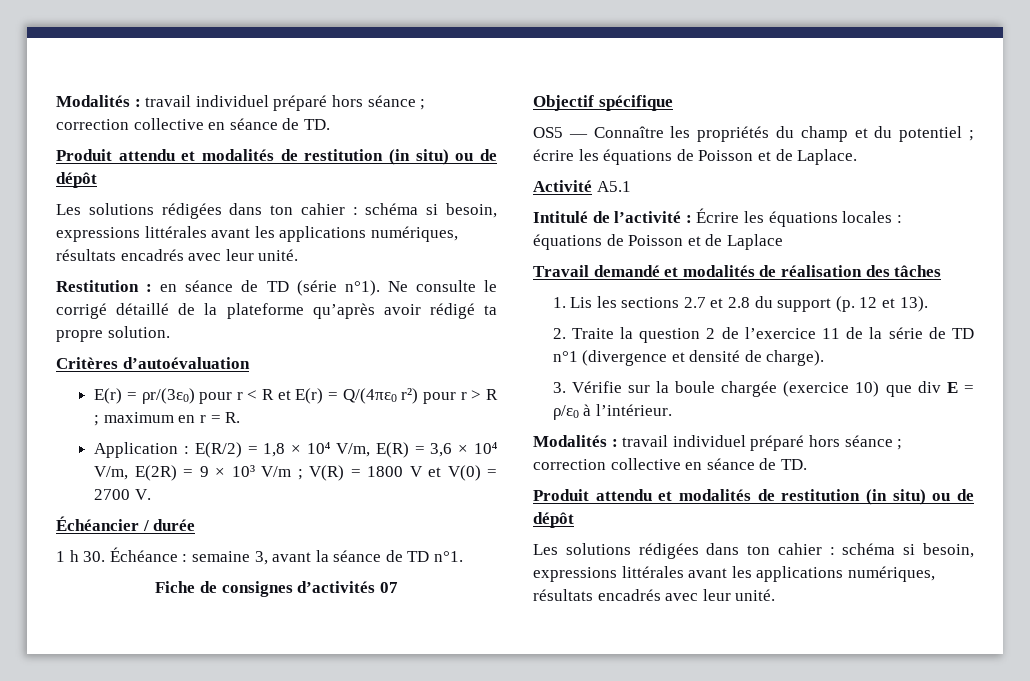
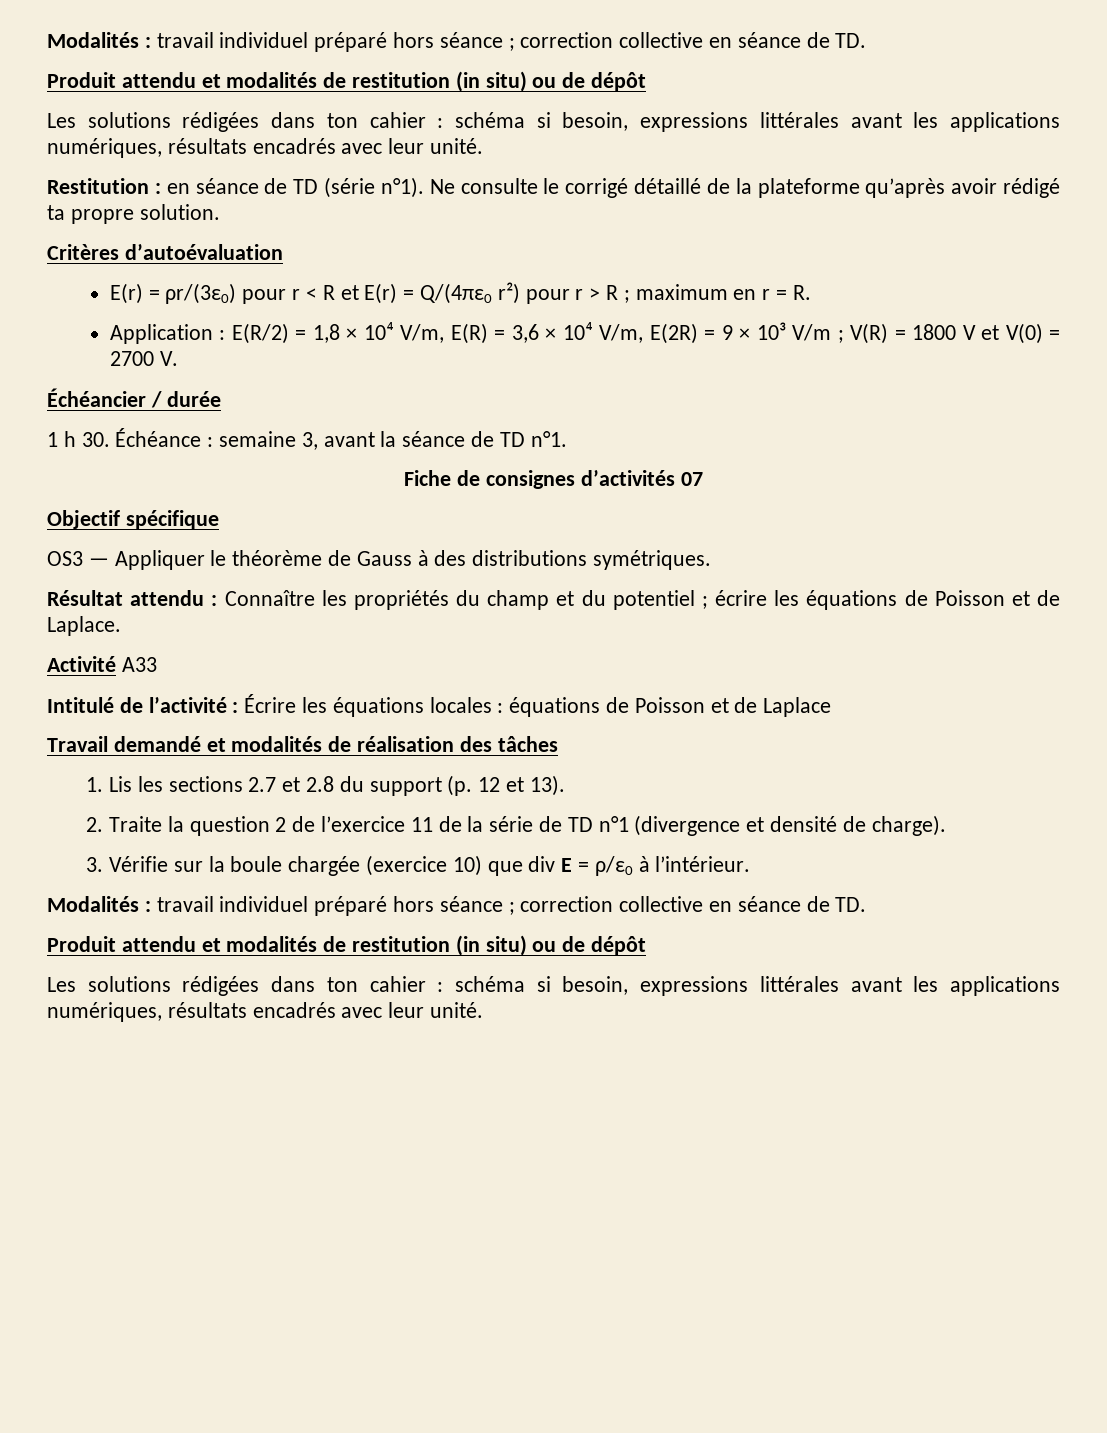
- OS5 — Connaître les propriétés du champ et du potentiel ; écrire les équations de Poisson et de Laplace.
+ OS3 — Appliquer le théorème de Gauss à des distributions symétriques.
+ Résultat attendu : Connaître les propriétés du champ et du potentiel ; écrire les équations de Poisson et de Laplace.
- Activité A5.1
+ Activité A33

